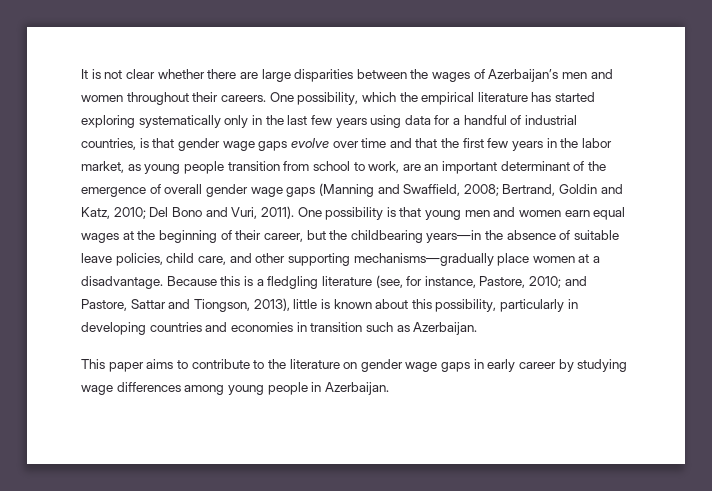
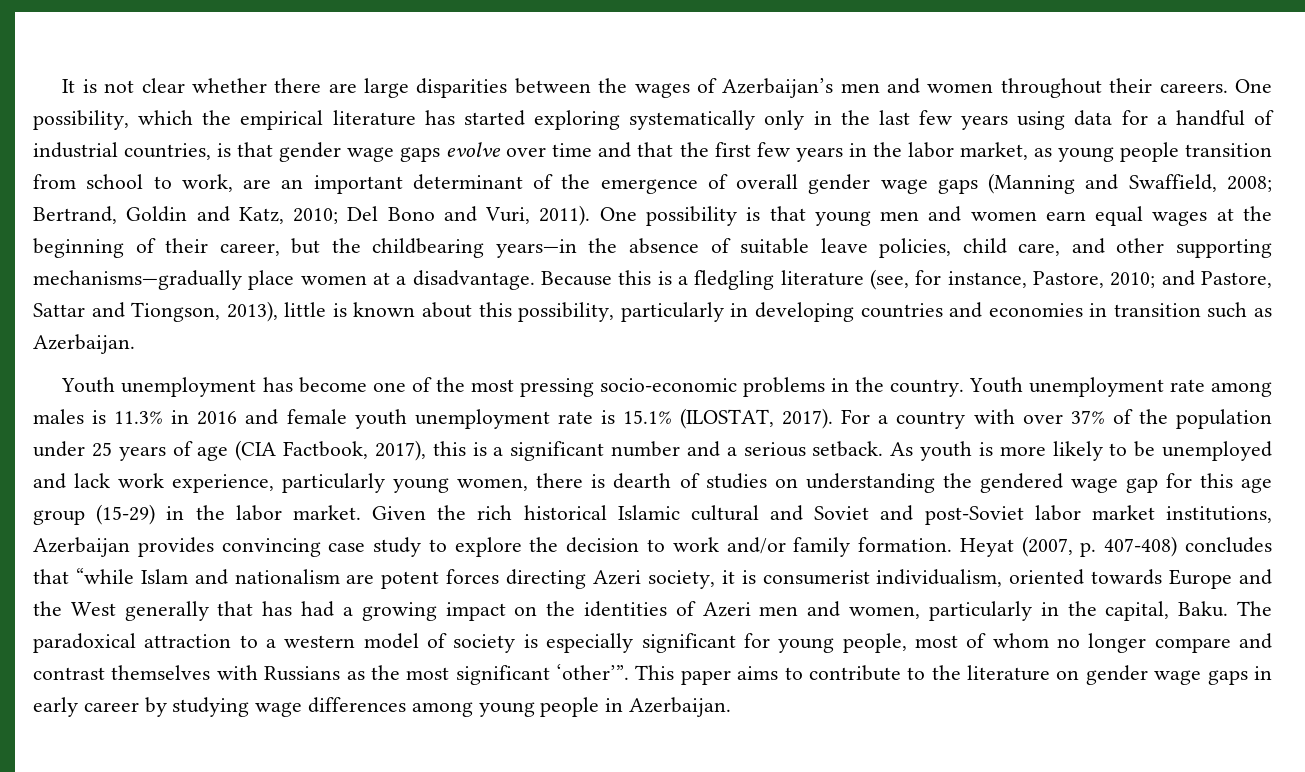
+ Youth unemployment has become one of the most pressing socio-economic problems in the country. Youth unemployment rate among males is 11.3% in 2016 and female youth unemployment rate is 15.1% (ILOSTAT, 2017). For a country with over 37% of the population under 25 years of age (CIA Factbook, 2017), this is a significant number and a serious setback. As youth is more likely to be unemployed and lack work experience, particularly young women, there is dearth of studies on understanding the gendered wage gap for this age group (15-29) in the labor market. Given the rich historical Islamic cultural and Soviet and post-Soviet labor market institutions, Azerbaijan provides convincing case study to explore the decision to work and/or family formation. Heyat (2007, p. 407-408) concludes that “while Islam and nationalism are potent forces directing Azeri society, it is consumerist individualism, oriented towards Europe and the West generally that has had a growing impact on the identities of Azeri men and women, particularly in the capital, Baku. The paradoxical attraction to a western model of society is especially significant for young people, most of whom no longer compare and contrast themselves with Russians as the most significant ‘other’”.

